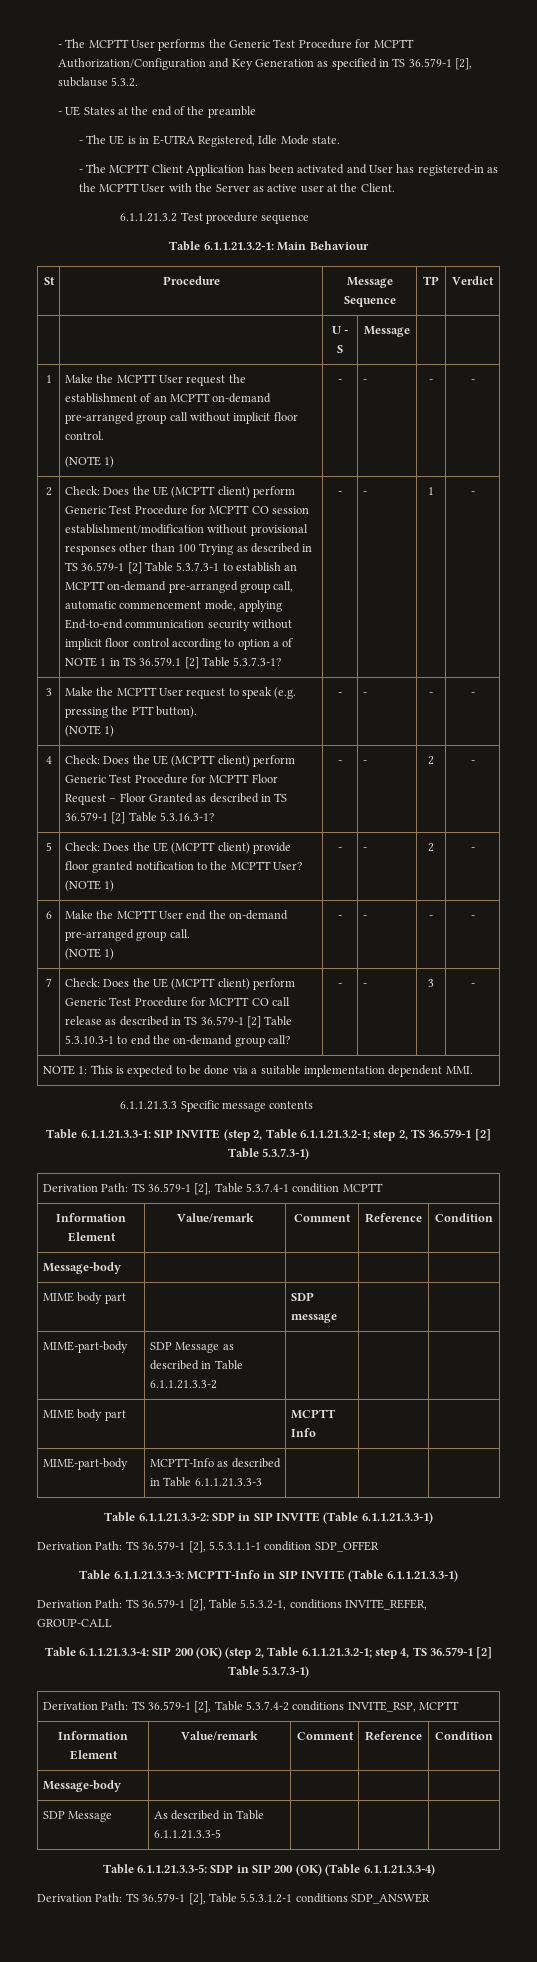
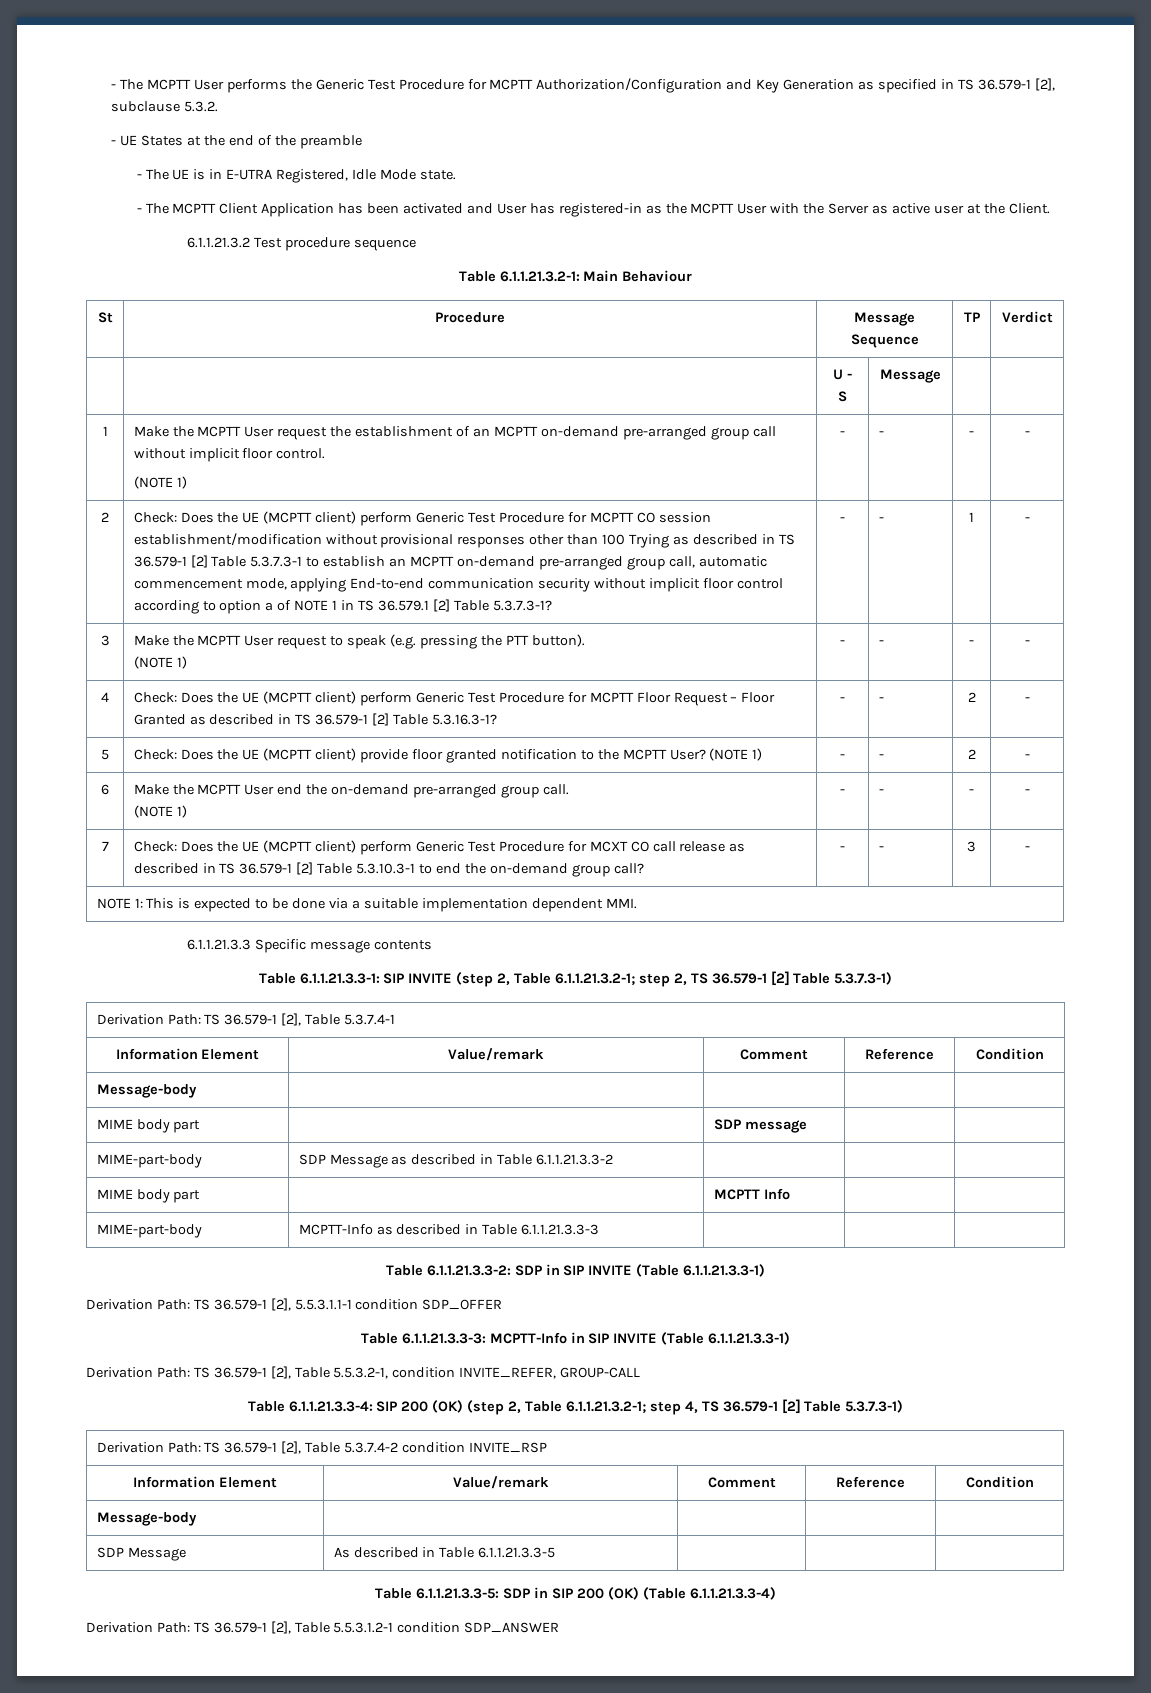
- 7 | Check: Does the UE (MCPTT client) perform Generic Test Procedure for MCPTT CO call release as described in TS 36.579-1 [2] Table 5.3.10.3-1 to end the on-demand group call? | - | - | 3 | -
+ 7 | Check: Does the UE (MCPTT client) perform Generic Test Procedure for MCXT CO call release as described in TS 36.579-1 [2] Table 5.3.10.3-1 to end the on-demand group call? | - | - | 3 | -
- Derivation Path: TS 36.579-1 [2], Table 5.3.7.4-1 condition MCPTT
+ Derivation Path: TS 36.579-1 [2], Table 5.3.7.4-1
- Derivation Path: TS 36.579-1 [2], Table 5.5.3.2-1, conditions INVITE_REFER, GROUP-CALL
+ Derivation Path: TS 36.579-1 [2], Table 5.5.3.2-1, condition INVITE_REFER, GROUP-CALL
- Derivation Path: TS 36.579-1 [2], Table 5.3.7.4-2 conditions INVITE_RSP, MCPTT
+ Derivation Path: TS 36.579-1 [2], Table 5.3.7.4-2 condition INVITE_RSP
- Derivation Path: TS 36.579-1 [2], Table 5.5.3.1.2-1 conditions SDP_ANSWER
+ Derivation Path: TS 36.579-1 [2], Table 5.5.3.1.2-1 condition SDP_ANSWER

